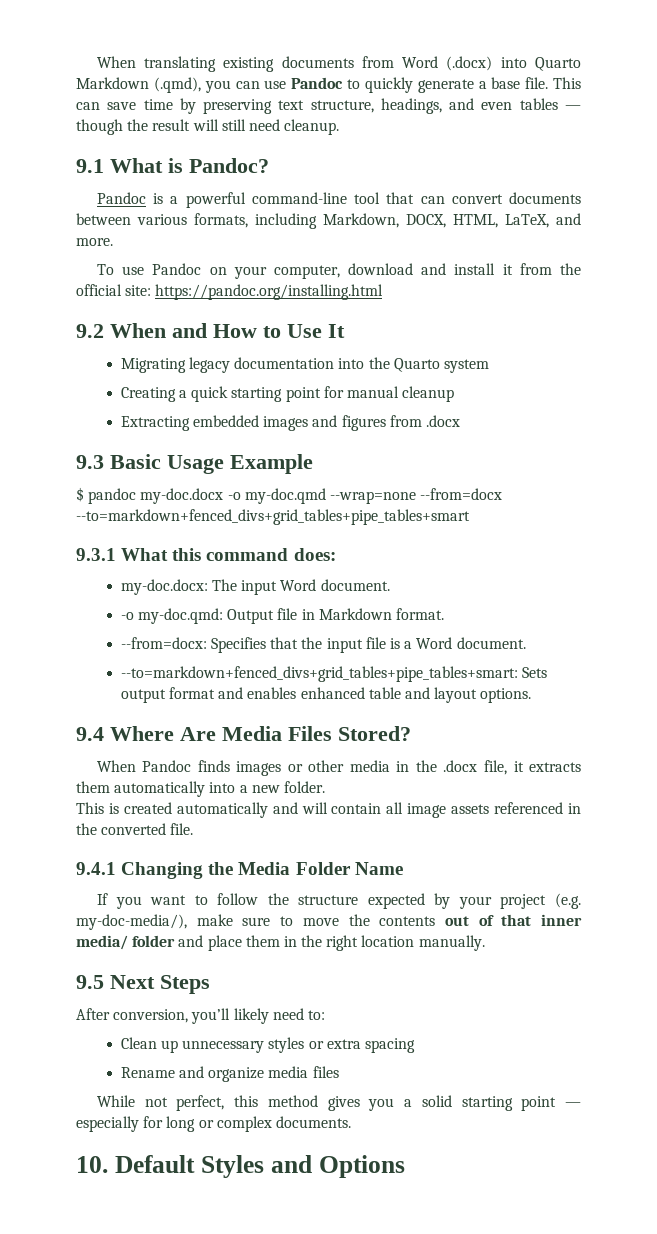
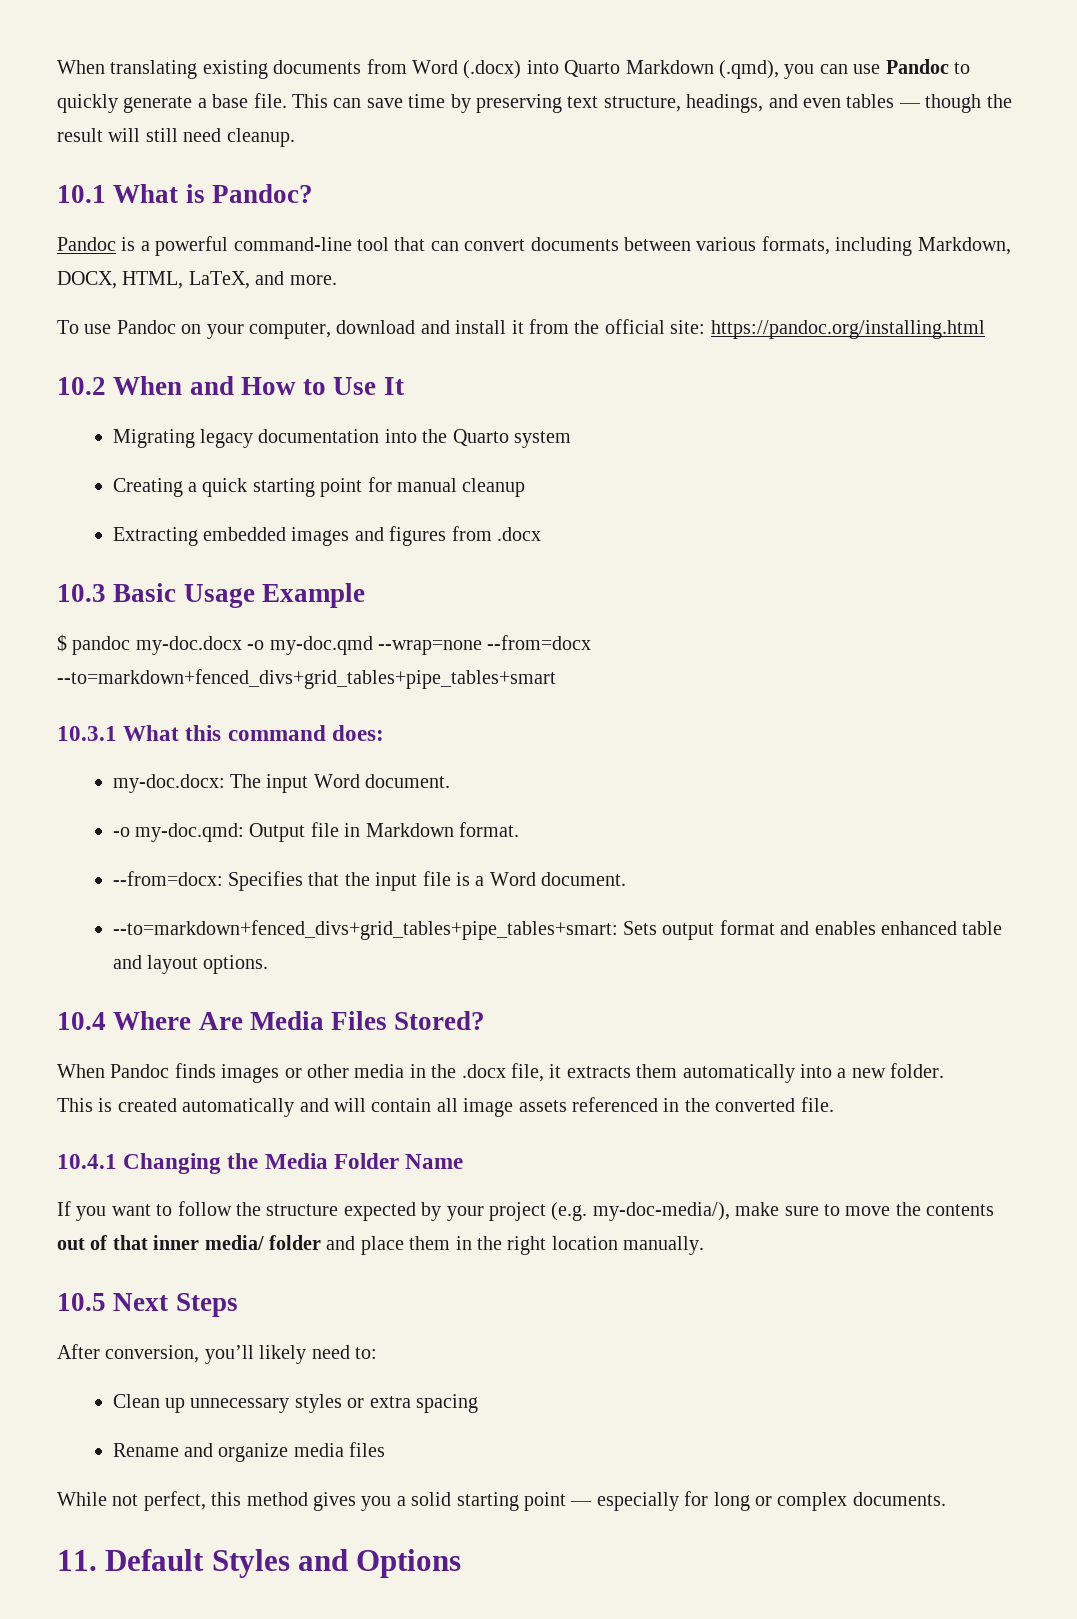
- 9.1 What is Pandoc?
+ 10.1 What is Pandoc?
- 9.2 When and How to Use It
+ 10.2 When and How to Use It
- 9.3 Basic Usage Example
+ 10.3 Basic Usage Example
- 9.3.1 What this command does:
+ 10.3.1 What this command does:
- 9.4 Where Are Media Files Stored?
+ 10.4 Where Are Media Files Stored?
- 9.4.1 Changing the Media Folder Name
+ 10.4.1 Changing the Media Folder Name
- 9.5 Next Steps
+ 10.5 Next Steps
- 10. Default Styles and Options
+ 11. Default Styles and Options

